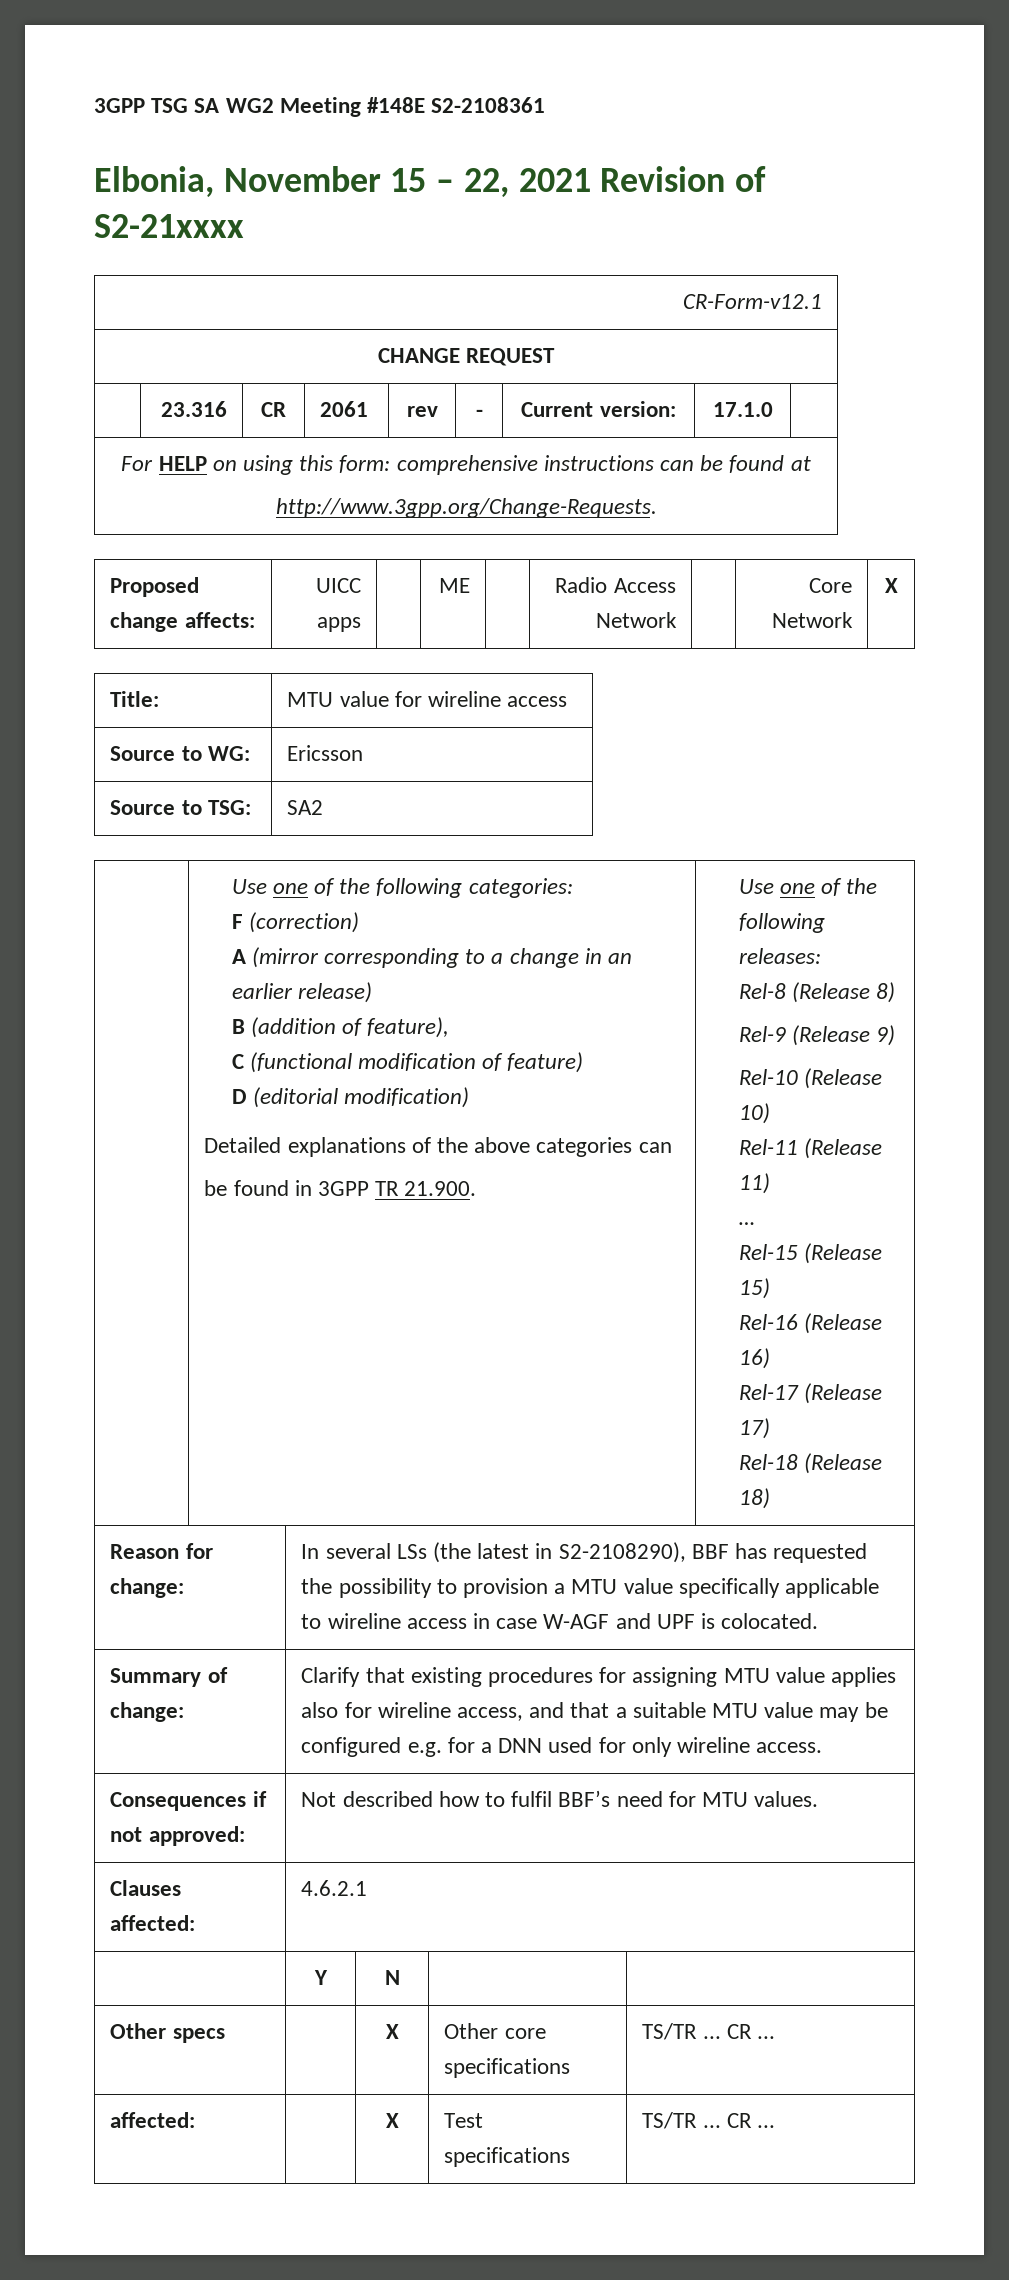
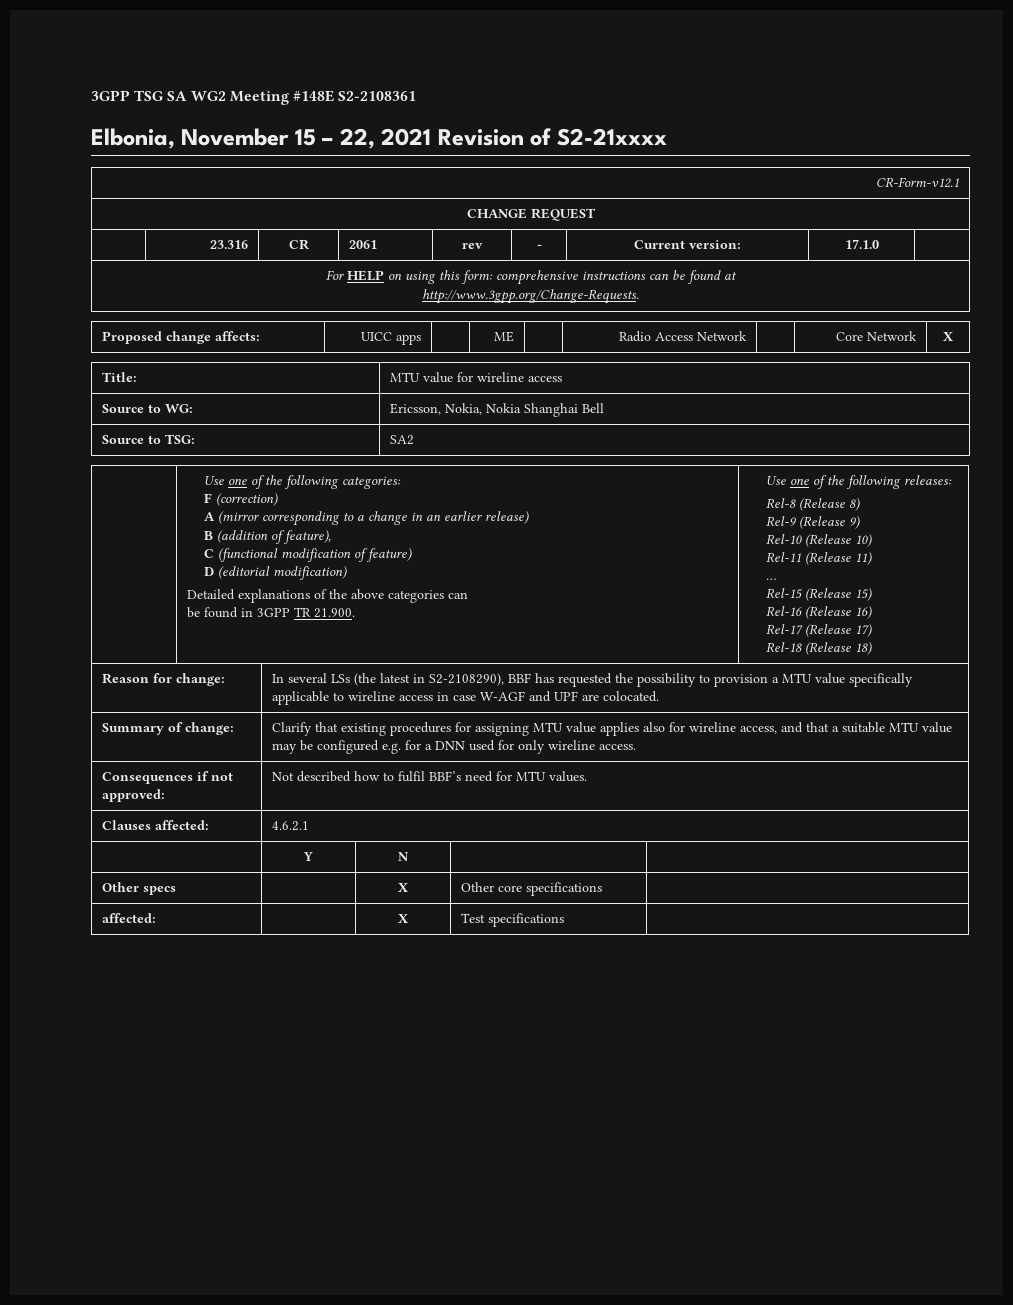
- Source to WG: | Ericsson
+ Source to WG: | Ericsson, Nokia, Nokia Shanghai Bell
- Reason for change: | In several LSs (the latest in S2-2108290), BBF has requested the possibility to provision a MTU value specifically applicable to wireline access in case W-AGF and UPF is colocated.
+ Reason for change: | In several LSs (the latest in S2-2108290), BBF has requested the possibility to provision a MTU value specifically applicable to wireline access in case W-AGF and UPF are colocated.
- Other specs | | X | Other core specifications | TS/TR ... CR ...
+ Other specs | | X | Other core specifications |
- affected: | | X | Test specifications | TS/TR ... CR ...
+ affected: | | X | Test specifications |

